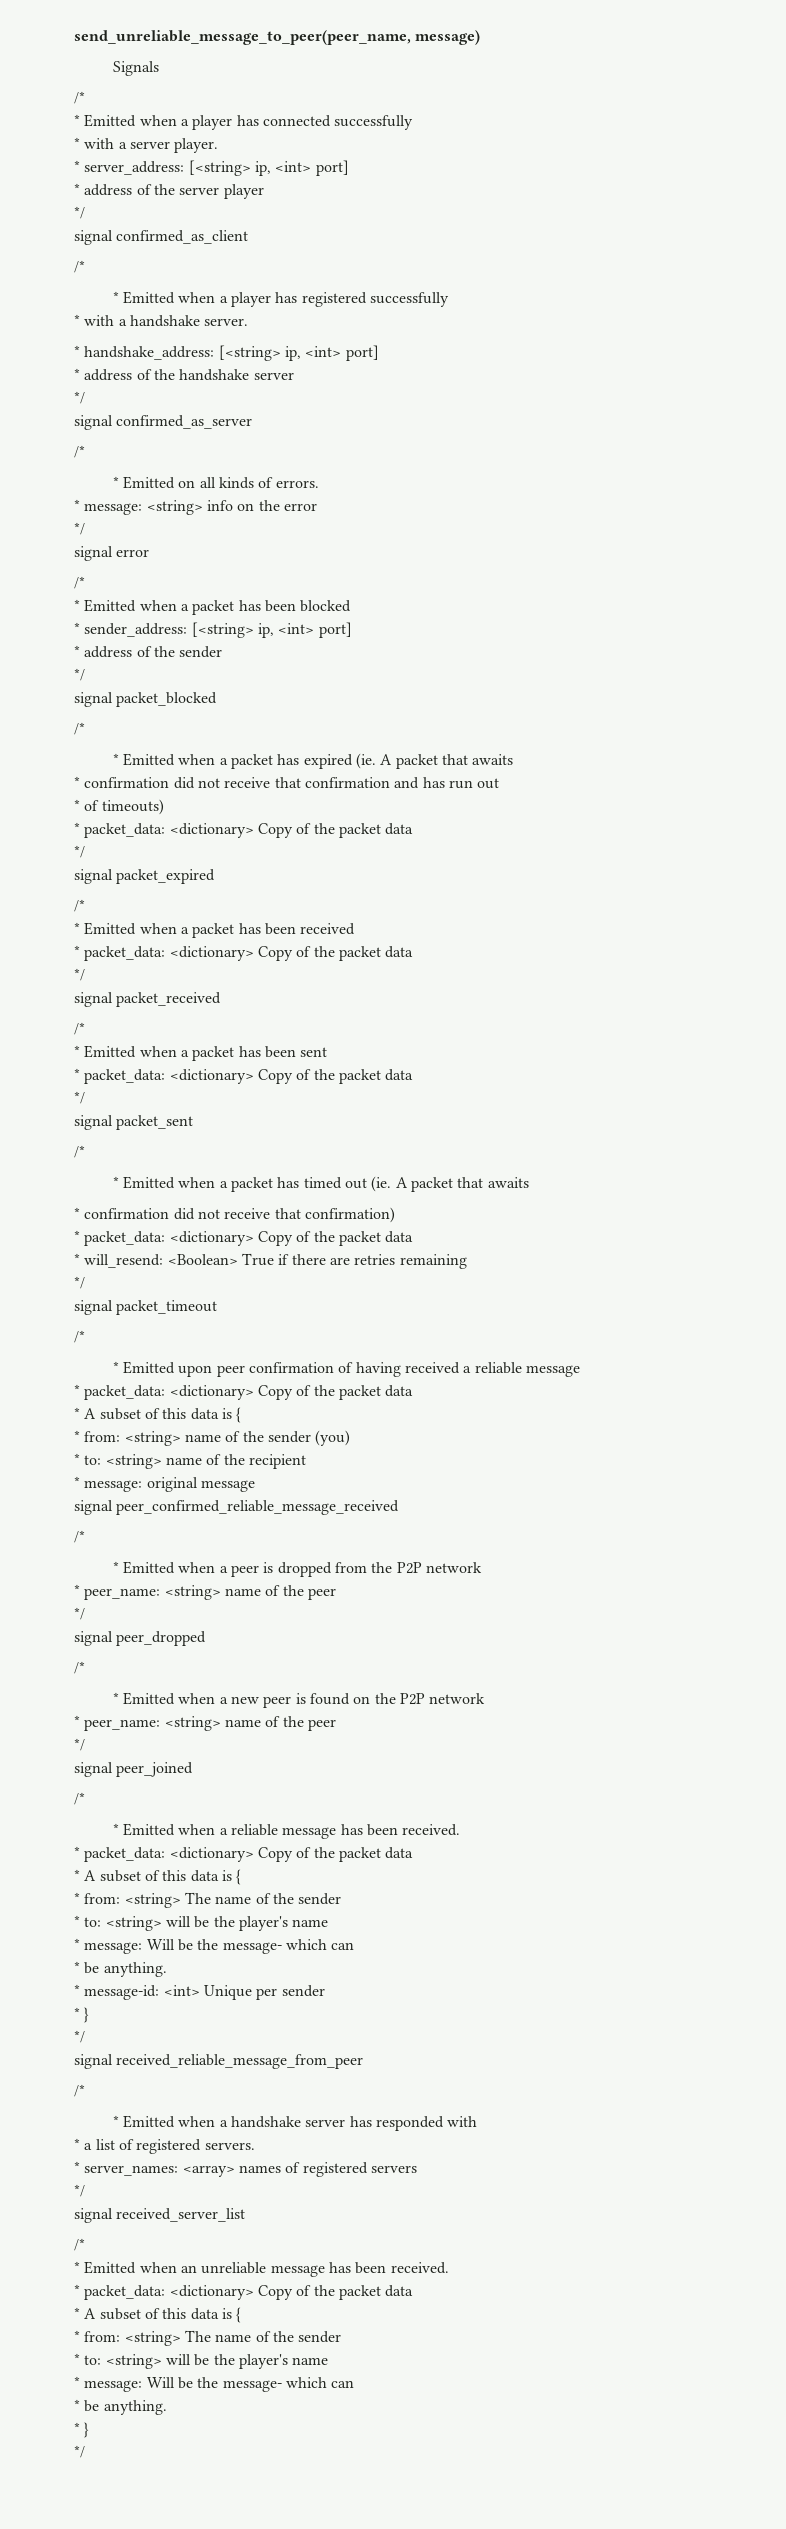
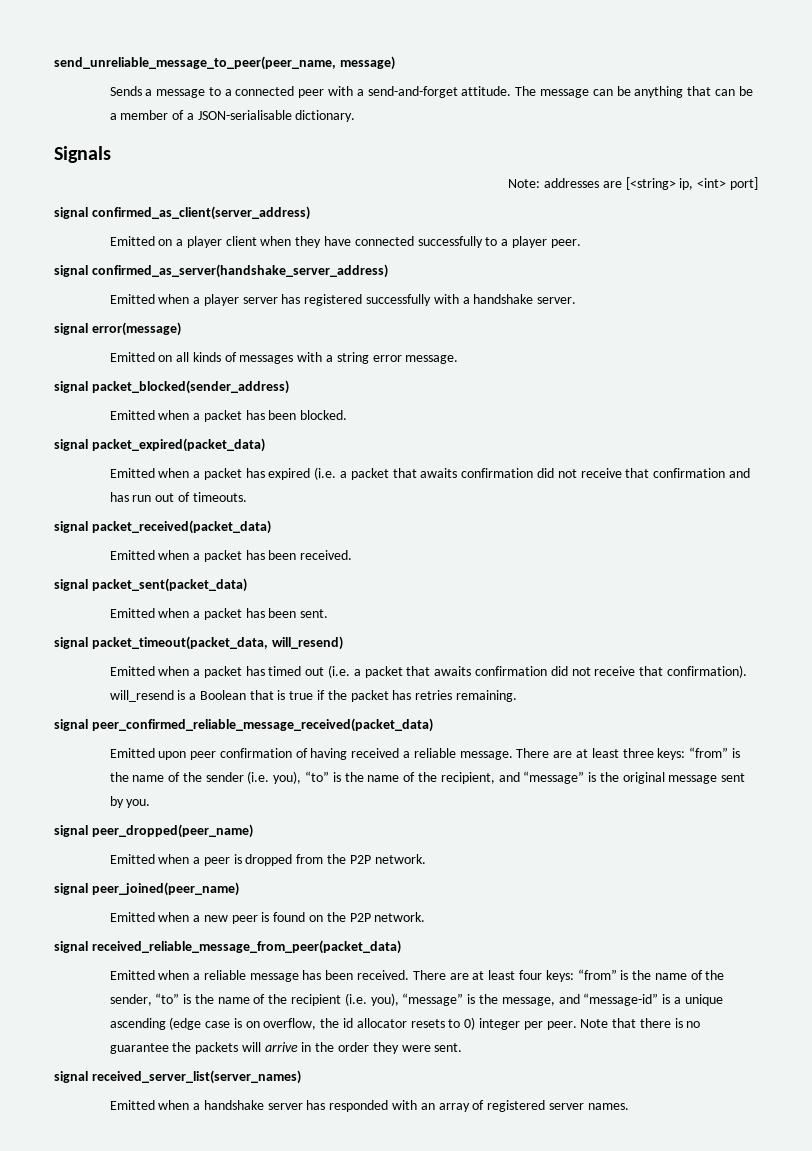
+ Sends a message to a connected peer with a send-and-forget attitude. The message can be anything that can be a member of a JSON-serialisable dictionary.
  Signals
- /*
- * Emitted when a player has connected successfully
- * with a server player.
- * server_address: [<string> ip, <int> port]
- * address of the server player
- */
- signal confirmed_as_client
- /*
- * Emitted when a player has registered successfully
- * with a handshake server.
+ Note: addresses are [<string> ip, <int> port]
+ signal confirmed_as_client(server_address)
+ Emitted on a player client when they have connected successfully to a player peer.
+ signal confirmed_as_server(handshake_server_address)
+ Emitted when a player server has registered successfully with a handshake server.
- * handshake_address: [<string> ip, <int> port]
- * address of the handshake server
- */
- signal confirmed_as_server
- /*
- * Emitted on all kinds of errors.
- * message: <string> info on the error
- */
- signal error
- /*
- * Emitted when a packet has been blocked
- * sender_address: [<string> ip, <int> port]
- * address of the sender
- */
- signal packet_blocked
- /*
- * Emitted when a packet has expired (ie. A packet that awaits
- * confirmation did not receive that confirmation and has run out
- * of timeouts)
- * packet_data: <dictionary> Copy of the packet data
- */
- signal packet_expired
- /*
- * Emitted when a packet has been received
- * packet_data: <dictionary> Copy of the packet data
- */
- signal packet_received
- /*
- * Emitted when a packet has been sent
- * packet_data: <dictionary> Copy of the packet data
- */
- signal packet_sent
- /*
- * Emitted when a packet has timed out (ie. A packet that awaits
- * confirmation did not receive that confirmation)
- * packet_data: <dictionary> Copy of the packet data
- * will_resend: <Boolean> True if there are retries remaining
- */
- signal packet_timeout
- /*
- * Emitted upon peer confirmation of having received a reliable message
- * packet_data: <dictionary> Copy of the packet data
- * A subset of this data is {
- * from: <string> name of the sender (you)
- * to: <string> name of the recipient
- * message: original message
- signal peer_confirmed_reliable_message_received
- /*
- * Emitted when a peer is dropped from the P2P network
- * peer_name: <string> name of the peer
- */
- signal peer_dropped
- /*
- * Emitted when a new peer is found on the P2P network
- * peer_name: <string> name of the peer
- */
- signal peer_joined
- /*
- * Emitted when a reliable message has been received.
- * packet_data: <dictionary> Copy of the packet data
- * A subset of this data is {
- * from: <string> The name of the sender
- * to: <string> will be the player's name
- * message: Will be the message- which can
- * be anything.
- * message-id: <int> Unique per sender
- * }
- */
- signal received_reliable_message_from_peer
- /*
- * Emitted when a handshake server has responded with
- * a list of registered servers.
- * server_names: <array> names of registered servers
- */
- signal received_server_list
- /*
- * Emitted when an unreliable message has been received.
- * packet_data: <dictionary> Copy of the packet data
- * A subset of this data is {
- * from: <string> The name of the sender
- * to: <string> will be the player's name
- * message: Will be the message- which can
- * be anything.
- * }
- */
+ signal error(message)
+ Emitted on all kinds of messages with a string error message.
+ signal packet_blocked(sender_address)
+ Emitted when a packet has been blocked.
+ signal packet_expired(packet_data)
+ Emitted when a packet has expired (i.e. a packet that awaits confirmation did not receive that confirmation and has run out of timeouts.
+ signal packet_received(packet_data)
+ Emitted when a packet has been received.
+ signal packet_sent(packet_data)
+ Emitted when a packet has been sent.
+ signal packet_timeout(packet_data, will_resend)
+ Emitted when a packet has timed out (i.e. a packet that awaits confirmation did not receive that confirmation). will_resend is a Boolean that is true if the packet has retries remaining.
+ signal peer_confirmed_reliable_message_received(packet_data)
+ Emitted upon peer confirmation of having received a reliable message. There are at least three keys: “from” is the name of the sender (i.e. you), “to” is the name of the recipient, and “message” is the original message sent by you.
+ signal peer_dropped(peer_name)
+ Emitted when a peer is dropped from the P2P network.
+ signal peer_joined(peer_name)
+ Emitted when a new peer is found on the P2P network.
+ signal received_reliable_message_from_peer(packet_data)
+ Emitted when a reliable message has been received. There are at least four keys: “from” is the name of the sender, “to” is the name of the recipient (i.e. you), “message” is the message, and “message-id” is a unique ascending (edge case is on overflow, the id allocator resets to 0) integer per peer. Note that there is no guarantee the packets will arrive in the order they were sent.
+ signal received_server_list(server_names)
+ Emitted when a handshake server has responded with an array of registered server names.

